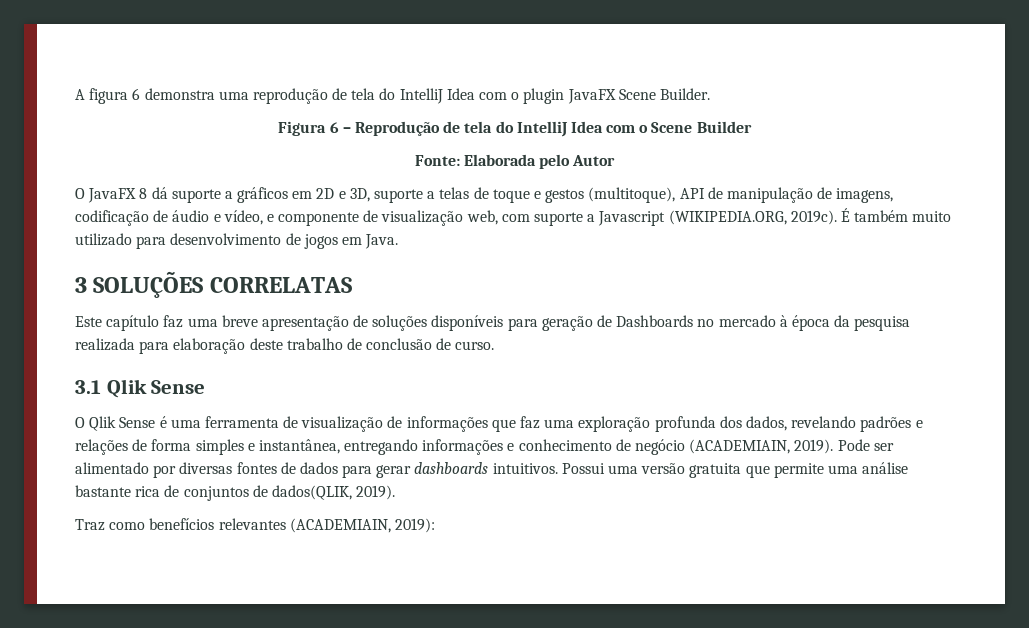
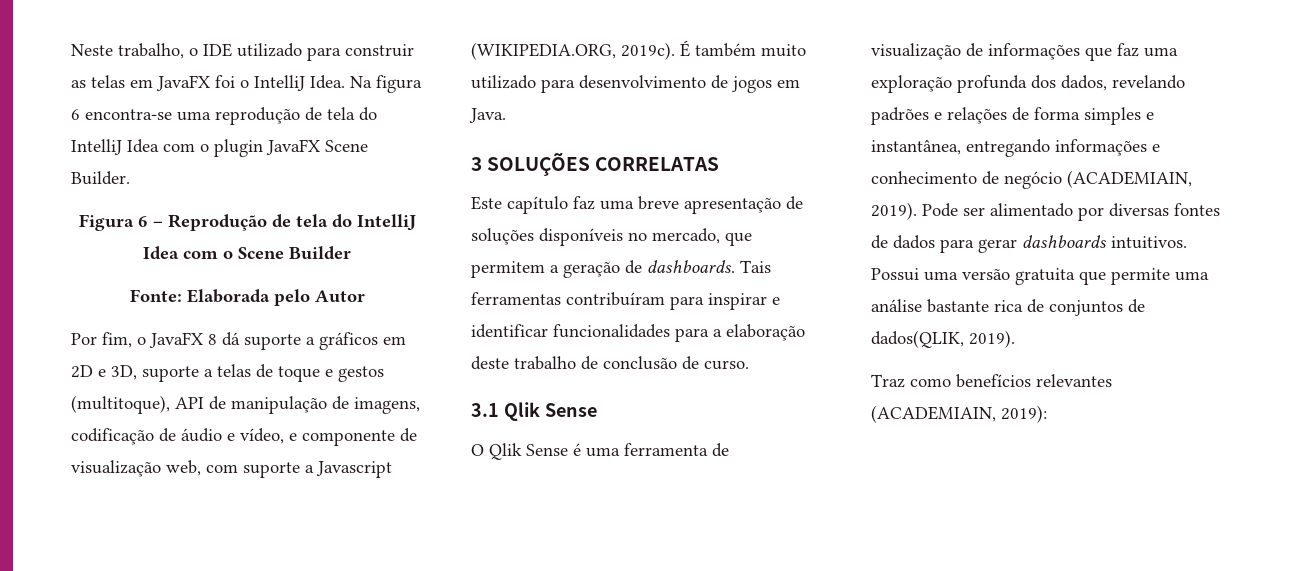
- A figura 6 demonstra uma reprodução de tela do IntelliJ Idea com o plugin JavaFX Scene Builder.
+ Neste trabalho, o IDE utilizado para construir as telas em JavaFX foi o IntelliJ Idea. Na figura 6 encontra-se uma reprodução de tela do IntelliJ Idea com o plugin JavaFX Scene Builder.
- O JavaFX 8 dá suporte a gráficos em 2D e 3D, suporte a telas de toque e gestos (multitoque), API de manipulação de imagens, codificação de áudio e vídeo, e componente de visualização web, com suporte a Javascript (WIKIPEDIA.ORG, 2019c).
+ Por fim, o JavaFX 8 dá suporte a gráficos em 2D e 3D, suporte a telas de toque e gestos (multitoque), API de manipulação de imagens, codificação de áudio e vídeo, e componente de visualização web, com suporte a Javascript (WIKIPEDIA.ORG, 2019c).
- Este capítulo faz uma breve apresentação de soluções disponíveis para geração de Dashboards no mercado à época da pesquisa realizada para elaboração deste trabalho de conclusão de curso.
+ Este capítulo faz uma breve apresentação de soluções disponíveis no mercado, que permitem a geração de dashboards. Tais ferramentas contribuíram para inspirar e identificar funcionalidades para a elaboração deste trabalho de conclusão de curso.

